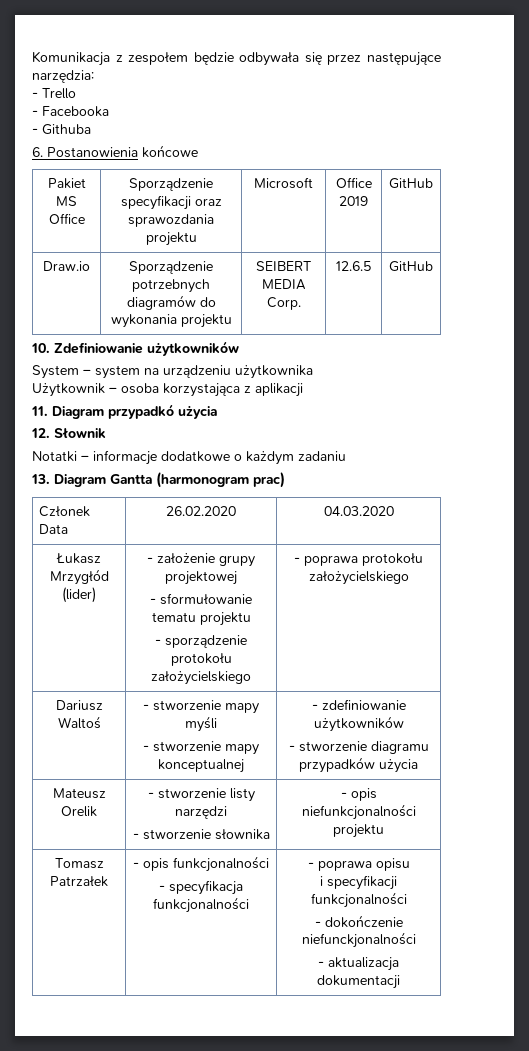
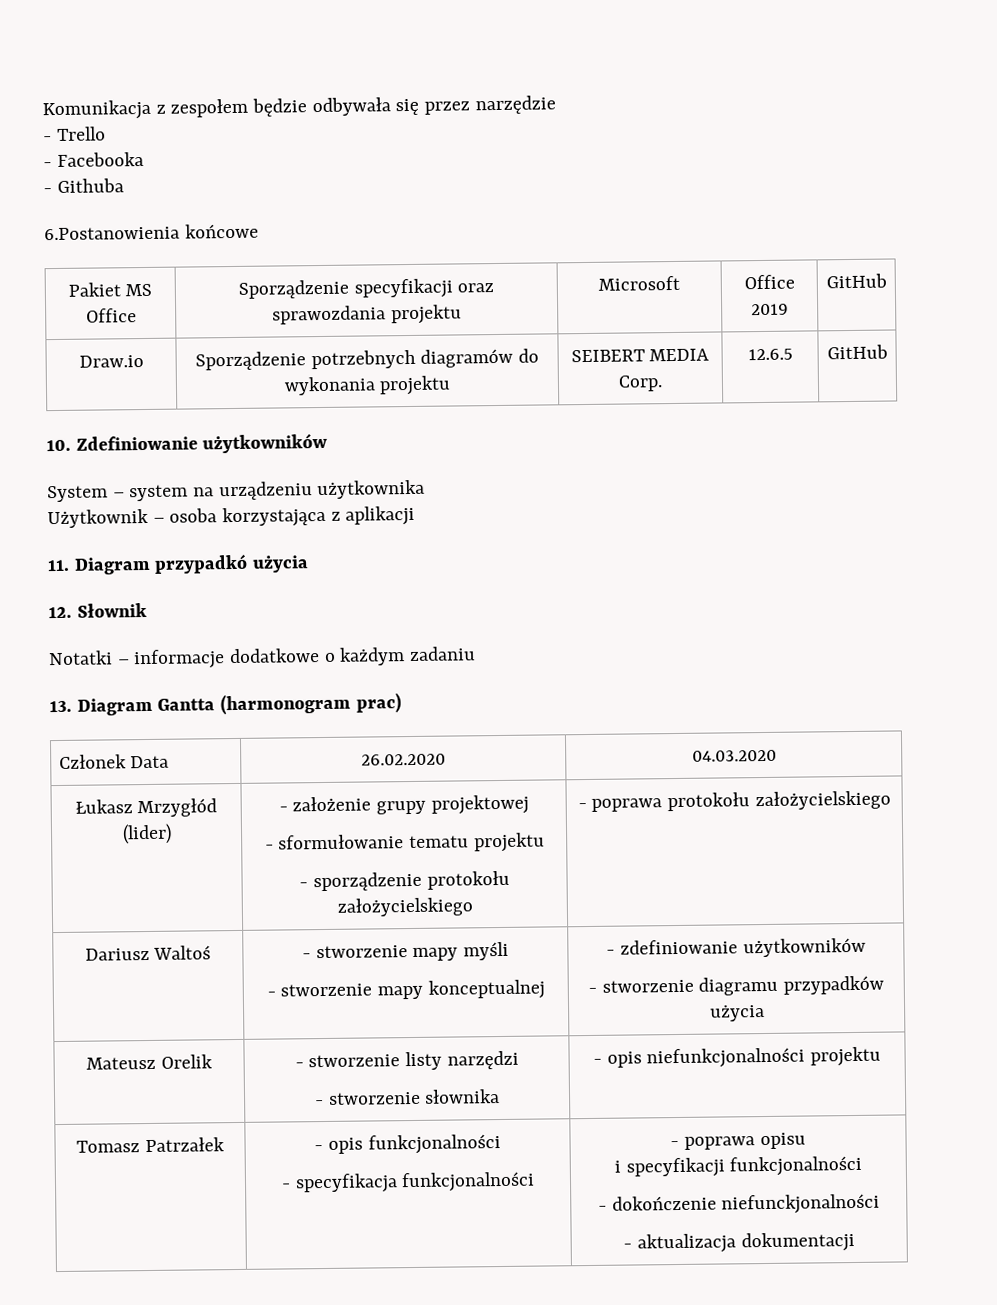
- Komunikacja z zespołem będzie odbywała się przez następujące narzędzia:
+ Komunikacja z zespołem będzie odbywała się przez narzędzie
- 6. Postanowienia końcowe
+ 6.Postanowienia końcowe

